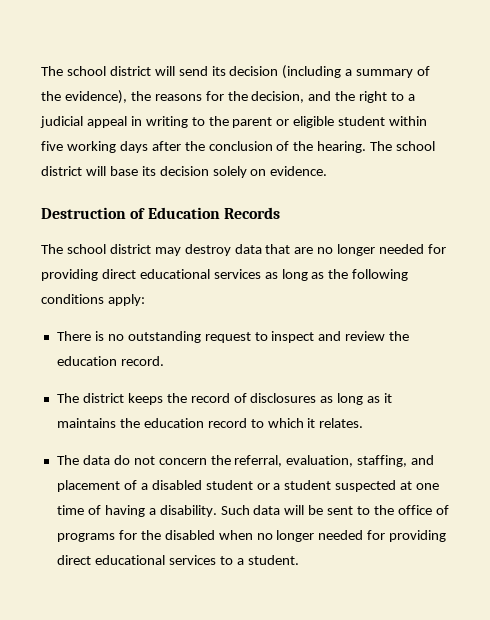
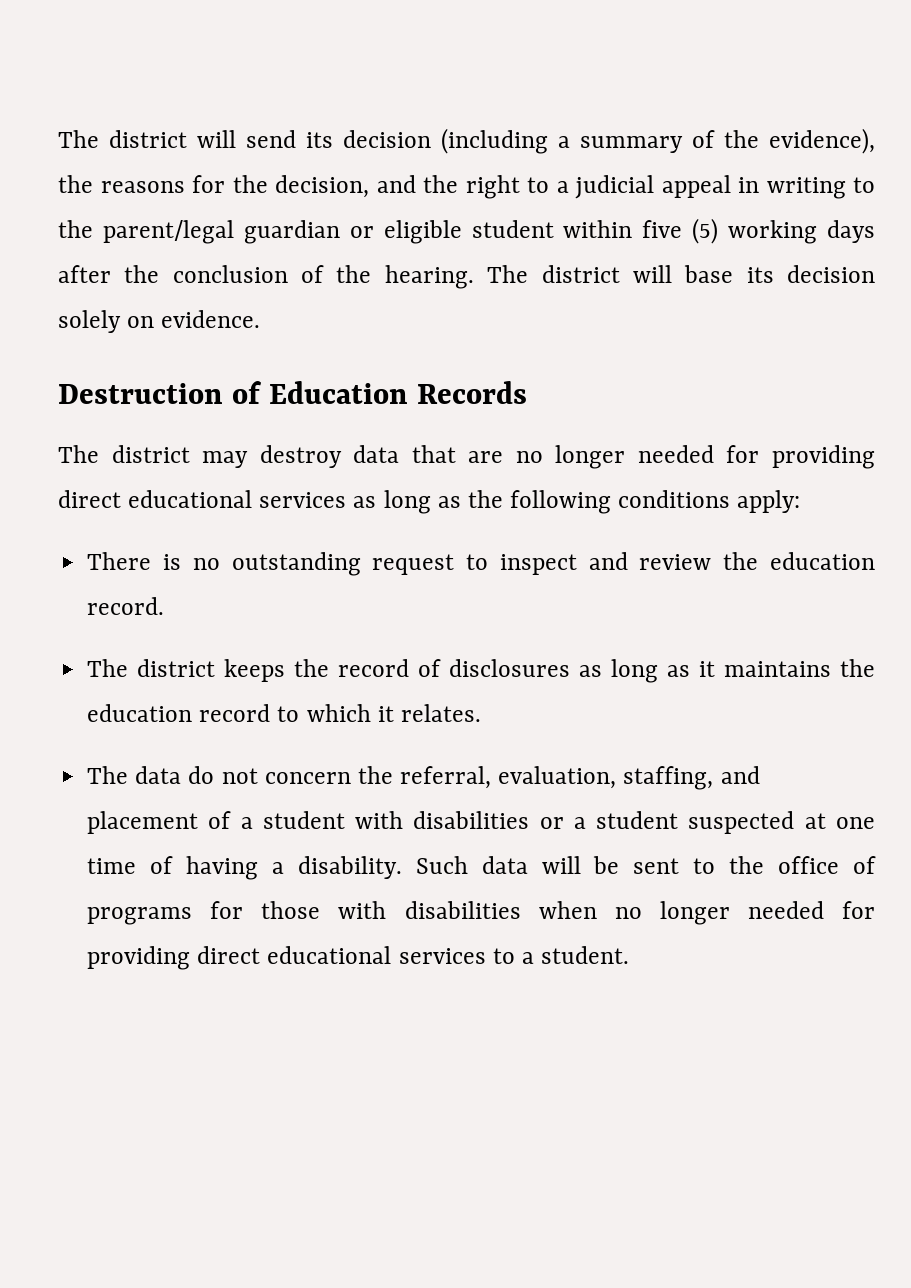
- The school district will send its decision (including a summary of the evidence), the reasons for the decision, and the right to a judicial appeal in writing to the parent or eligible student within five working days after the conclusion of the hearing.
+ The district will send its decision (including a summary of the evidence), the reasons for the decision, and the right to a judicial appeal in writing to the parent/legal guardian or eligible student within five (5) working days after the conclusion of the hearing.
- The school district will base its decision solely on evidence.
+ The district will base its decision solely on evidence.
- The school district may destroy data that are no longer needed for providing direct educational services as long as the following conditions apply:
+ The district may destroy data that are no longer needed for providing direct educational services as long as the following conditions apply:
- The data do not concern the referral, evaluation, staffing, and placement of a disabled student or a student suspected at one time of having a disability.
+ The data do not concern the referral, evaluation, staffing, and placement of a student with disabilities or a student suspected at one time of having a disability.
- Such data will be sent to the office of programs for the disabled when no longer needed for providing direct educational services to a student.
+ Such data will be sent to the office of programs for those with disabilities when no longer needed for providing direct educational services to a student.

